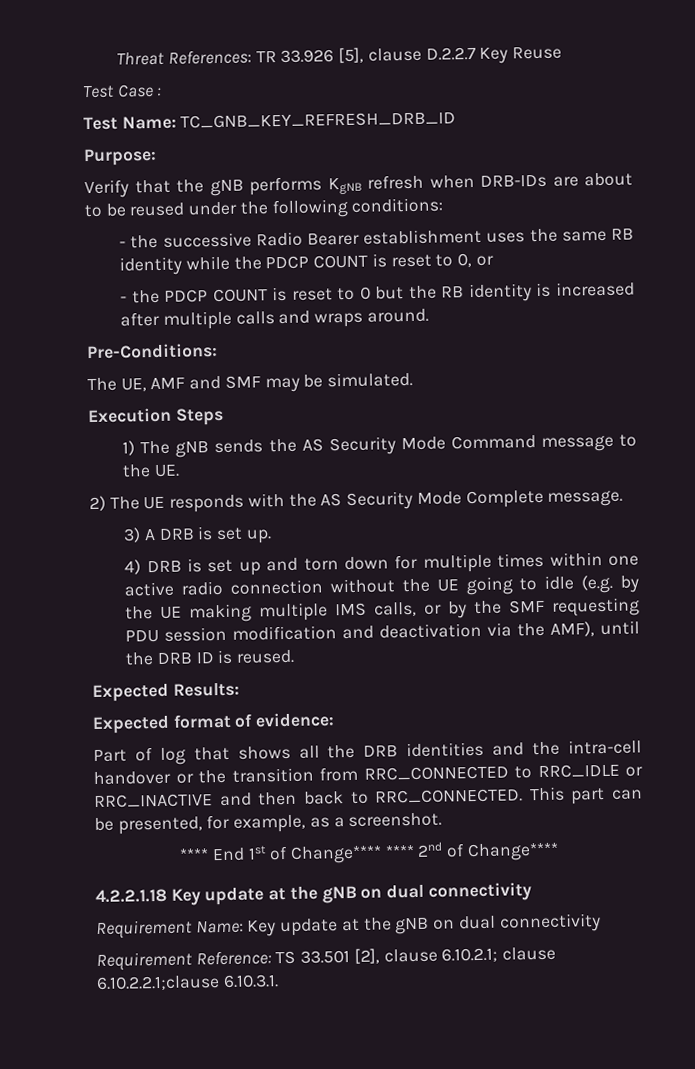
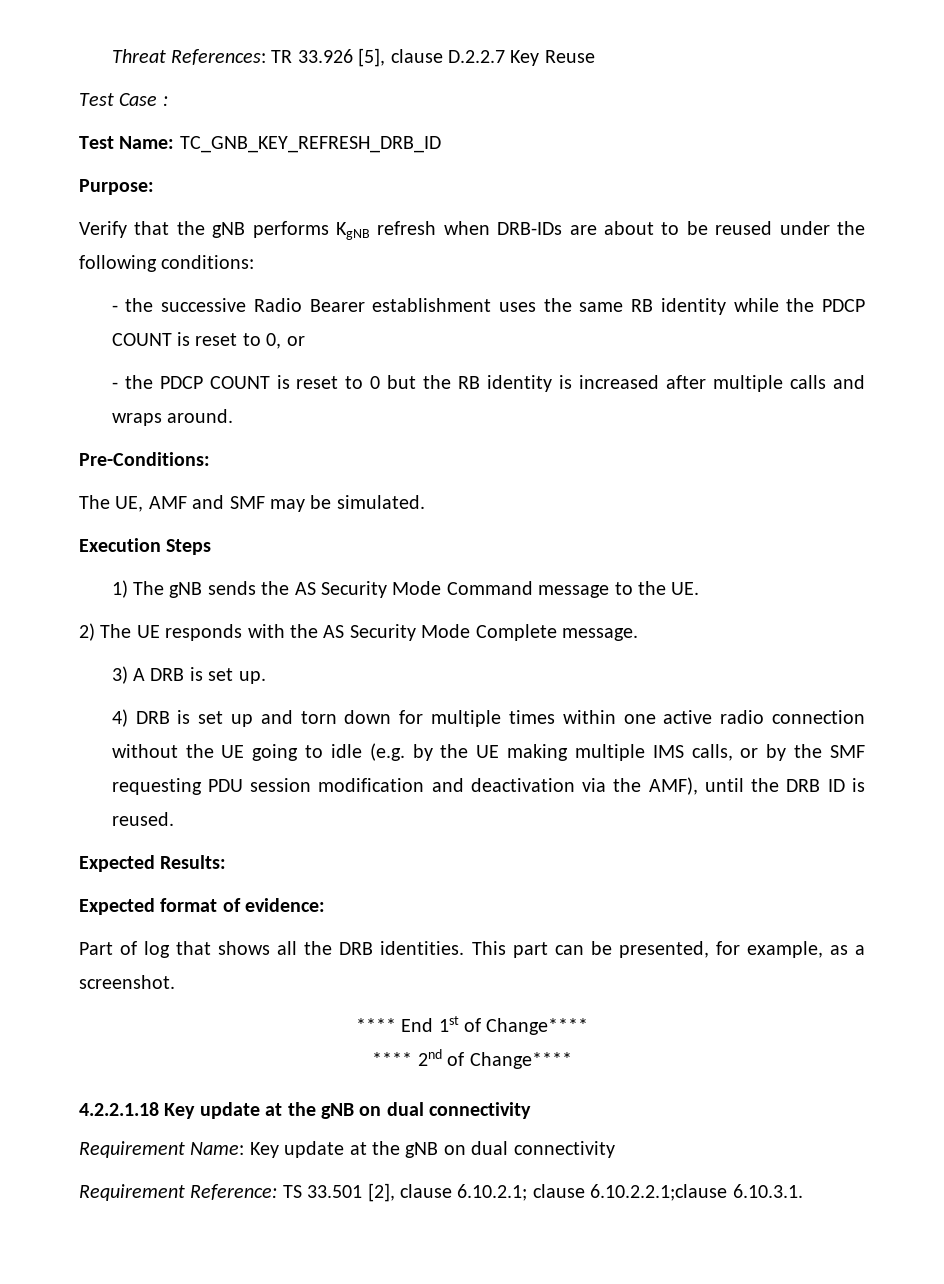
- Part of log that shows all the DRB identities and the intra-cell handover or the transition from RRC_CONNECTED to RRC_IDLE or RRC_INACTIVE and then back to RRC_CONNECTED.
+ Part of log that shows all the DRB identities.
- **** End 1st of Change**** **** 2nd of Change****
+ **** End 1st of Change****
+ **** 2nd of Change****

